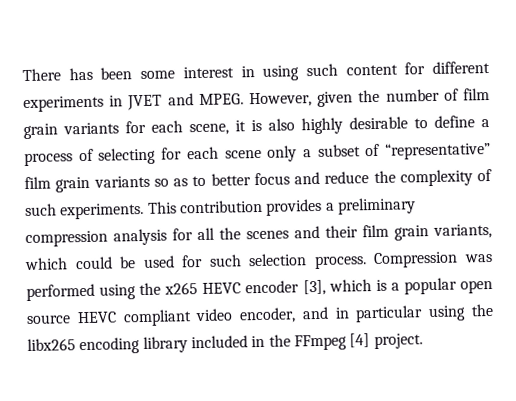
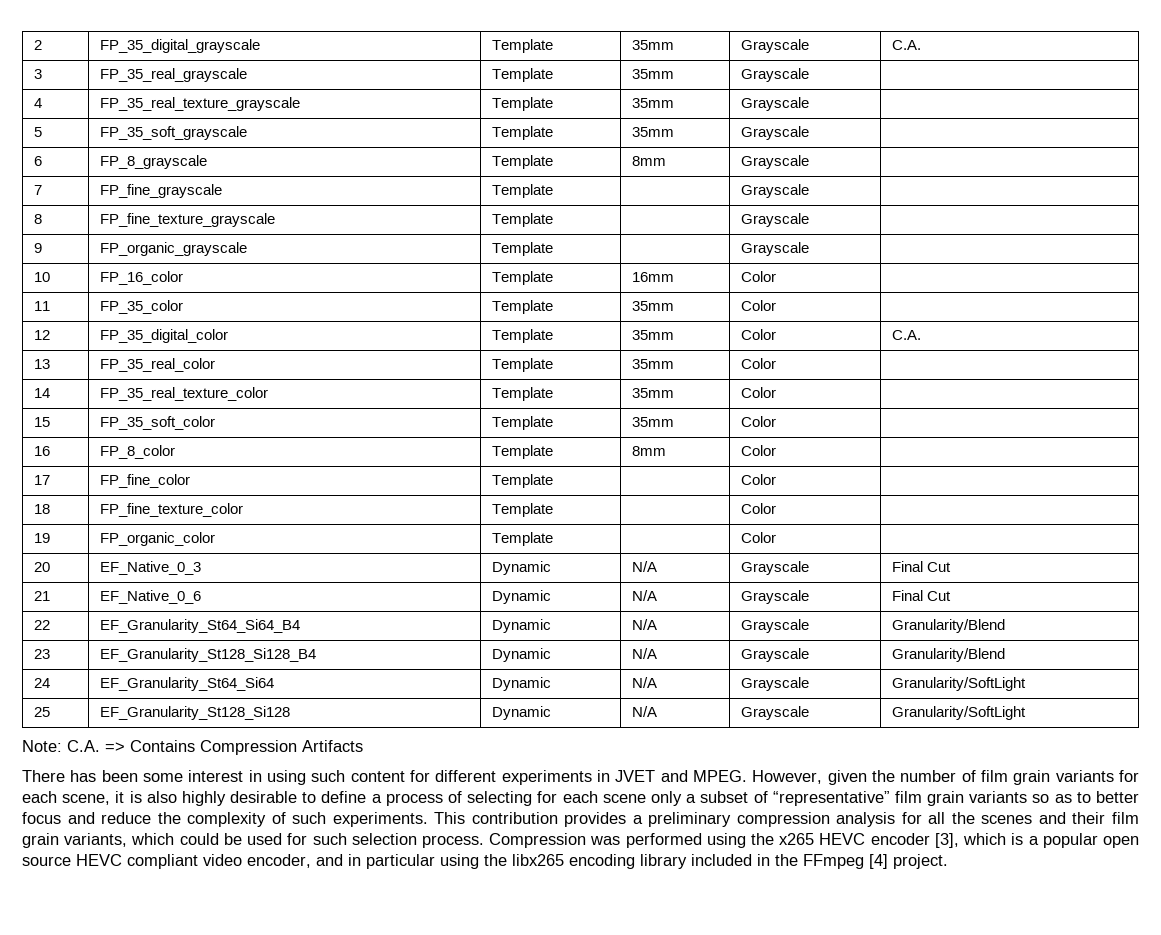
+ 2 | FP_35_digital_grayscale | Template | 35mm | Grayscale | C.A.
+ 3 | FP_35_real_grayscale | Template | 35mm | Grayscale |
+ 4 | FP_35_real_texture_grayscale | Template | 35mm | Grayscale |
+ 5 | FP_35_soft_grayscale | Template | 35mm | Grayscale |
+ 6 | FP_8_grayscale | Template | 8mm | Grayscale |
+ 7 | FP_fine_grayscale | Template | | Grayscale |
+ 8 | FP_fine_texture_grayscale | Template | | Grayscale |
+ 9 | FP_organic_grayscale | Template | | Grayscale |
+ 10 | FP_16_color | Template | 16mm | Color |
+ 11 | FP_35_color | Template | 35mm | Color |
+ 12 | FP_35_digital_color | Template | 35mm | Color | C.A.
+ 13 | FP_35_real_color | Template | 35mm | Color |
+ 14 | FP_35_real_texture_color | Template | 35mm | Color |
+ 15 | FP_35_soft_color | Template | 35mm | Color |
+ 16 | FP_8_color | Template | 8mm | Color |
+ 17 | FP_fine_color | Template | | Color |
+ 18 | FP_fine_texture_color | Template | | Color |
+ 19 | FP_organic_color | Template | | Color |
+ 20 | EF_Native_0_3 | Dynamic | N/A | Grayscale | Final Cut
+ 21 | EF_Native_0_6 | Dynamic | N/A | Grayscale | Final Cut
+ 22 | EF_Granularity_St64_Si64_B4 | Dynamic | N/A | Grayscale | Granularity/Blend
+ 23 | EF_Granularity_St128_Si128_B4 | Dynamic | N/A | Grayscale | Granularity/Blend
+ 24 | EF_Granularity_St64_Si64 | Dynamic | N/A | Grayscale | Granularity/SoftLight
+ 25 | EF_Granularity_St128_Si128 | Dynamic | N/A | Grayscale | Granularity/SoftLight
+ Note: C.A. => Contains Compression Artifacts

